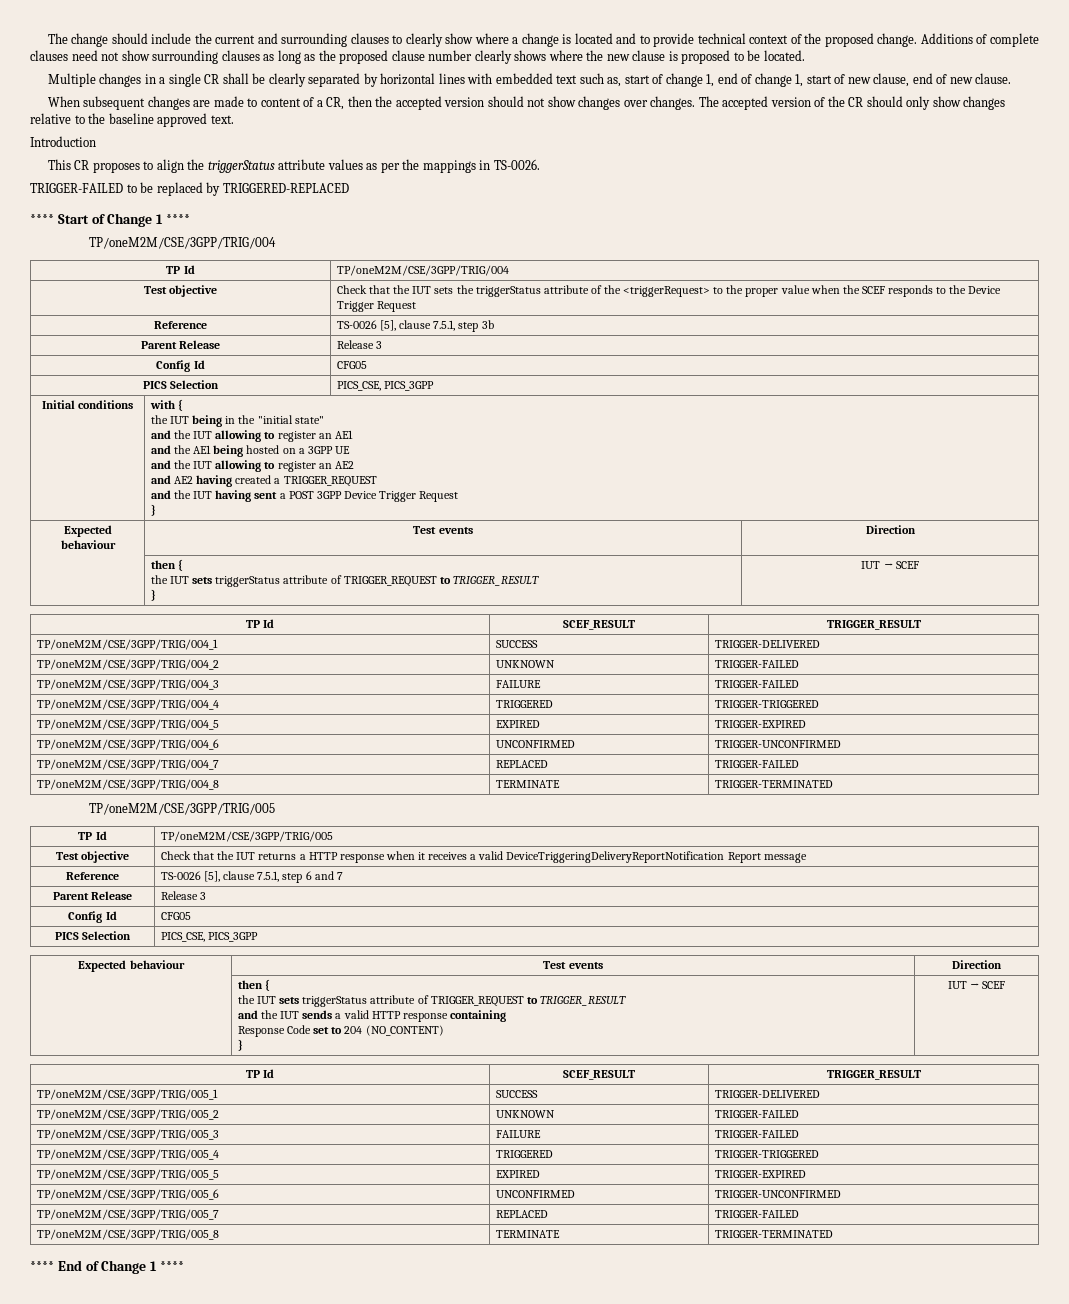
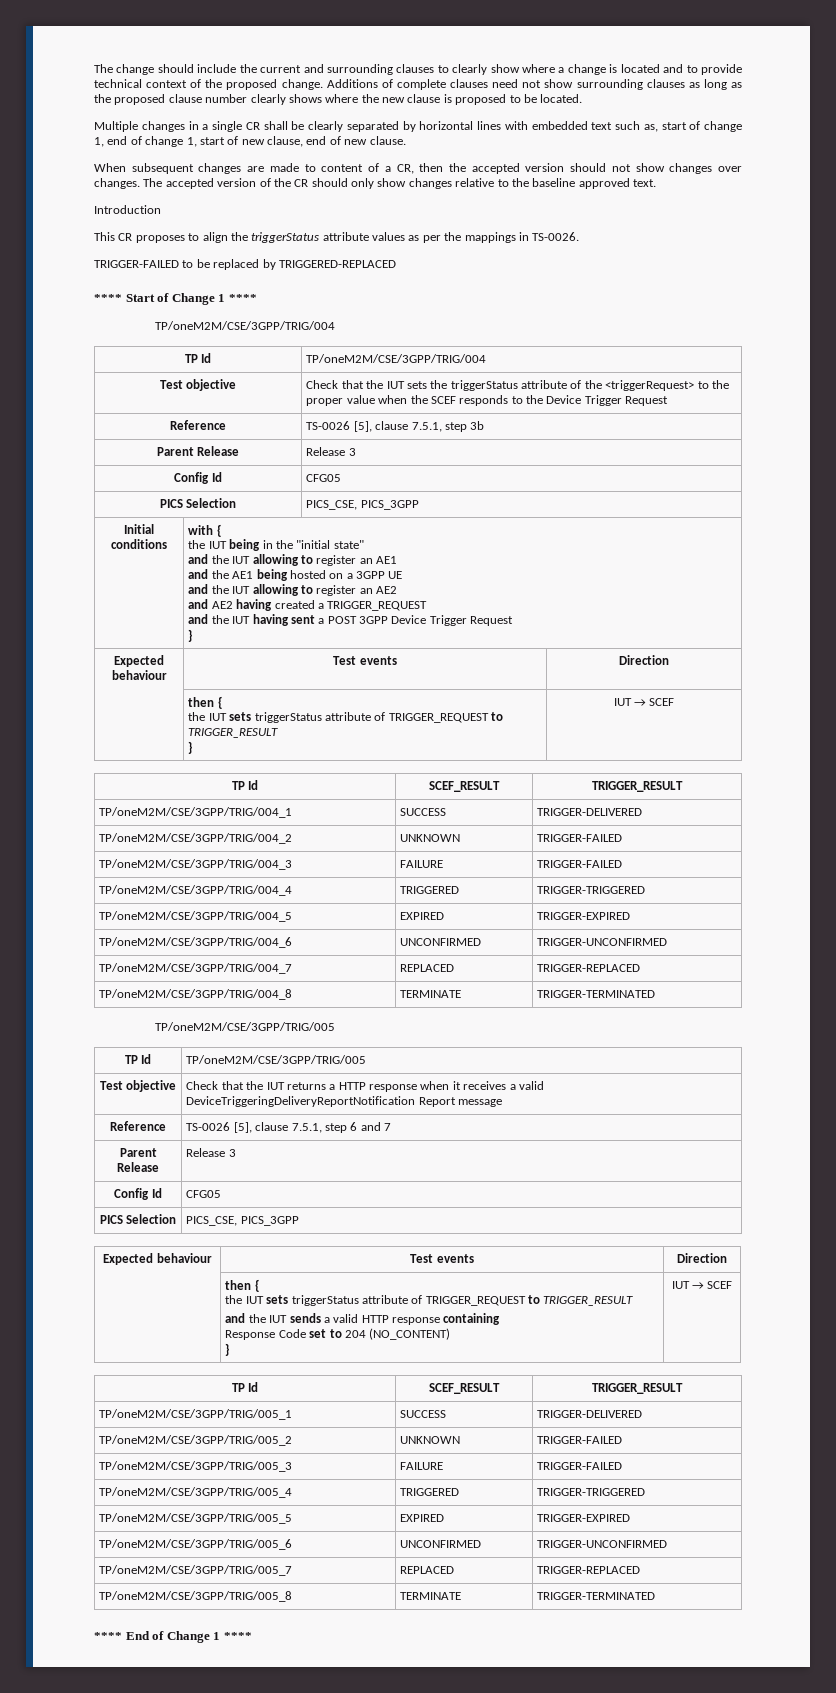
- TP/oneM2M/CSE/3GPP/TRIG/004_7 | REPLACED | TRIGGER-FAILED
+ TP/oneM2M/CSE/3GPP/TRIG/004_7 | REPLACED | TRIGGER-REPLACED
- TP/oneM2M/CSE/3GPP/TRIG/005_7 | REPLACED | TRIGGER-FAILED
+ TP/oneM2M/CSE/3GPP/TRIG/005_7 | REPLACED | TRIGGER-REPLACED

